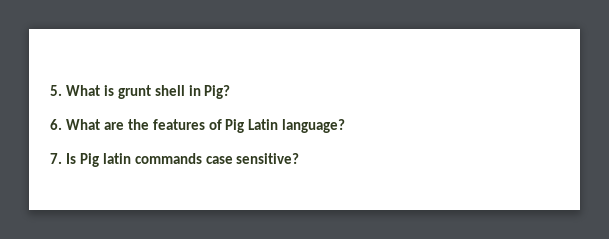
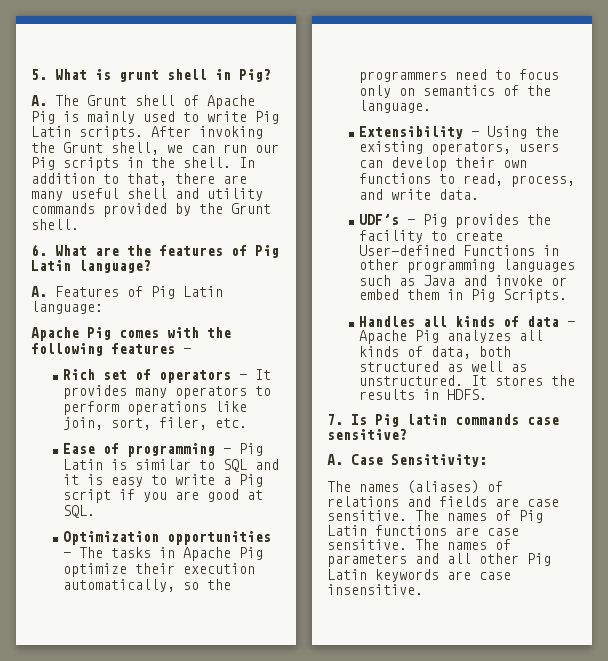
+ A. The Grunt shell of Apache Pig is mainly used to write Pig Latin scripts. After invoking the Grunt shell, we can run our Pig scripts in the shell. In addition to that, there are many useful shell and utility commands provided by the Grunt shell.
+ A. Features of Pig Latin language:
+ Apache Pig comes with the following features −
+ Rich set of operators − It provides many operators to perform operations like join, sort, filer, etc.
+ Ease of programming − Pig Latin is similar to SQL and it is easy to write a Pig script if you are good at SQL.
+ Optimization opportunities − The tasks in Apache Pig optimize their execution automatically, so the programmers need to focus only on semantics of the language.
+ Extensibility − Using the existing operators, users can develop their own functions to read, process, and write data.
+ UDF’s − Pig provides the facility to create User-defined Functions in other programming languages such as Java and invoke or embed them in Pig Scripts.
+ Handles all kinds of data − Apache Pig analyzes all kinds of data, both structured as well as unstructured. It stores the results in HDFS.
+ A. Case Sensitivity:
+ The names (aliases) of relations and fields are case sensitive. The names of Pig Latin functions are case sensitive. The names of parameters and all other Pig Latin keywords are case insensitive.

